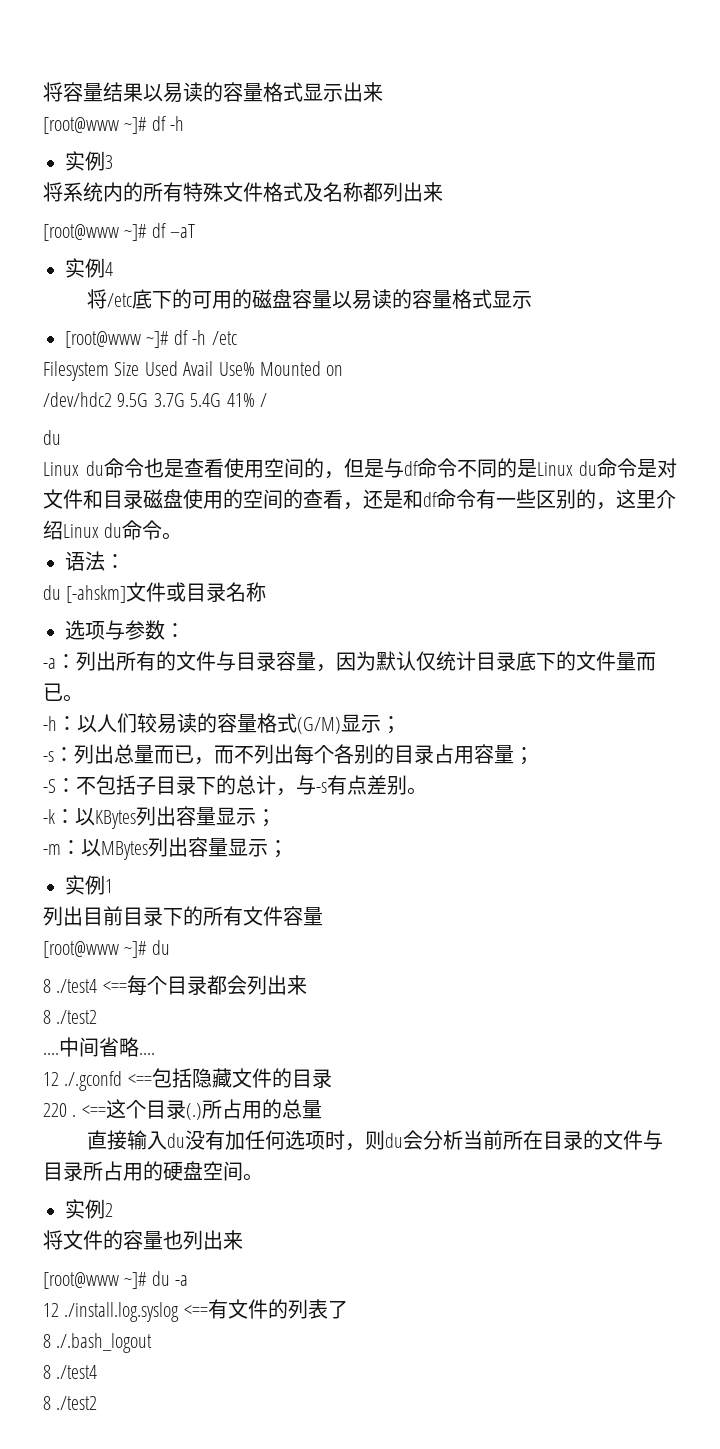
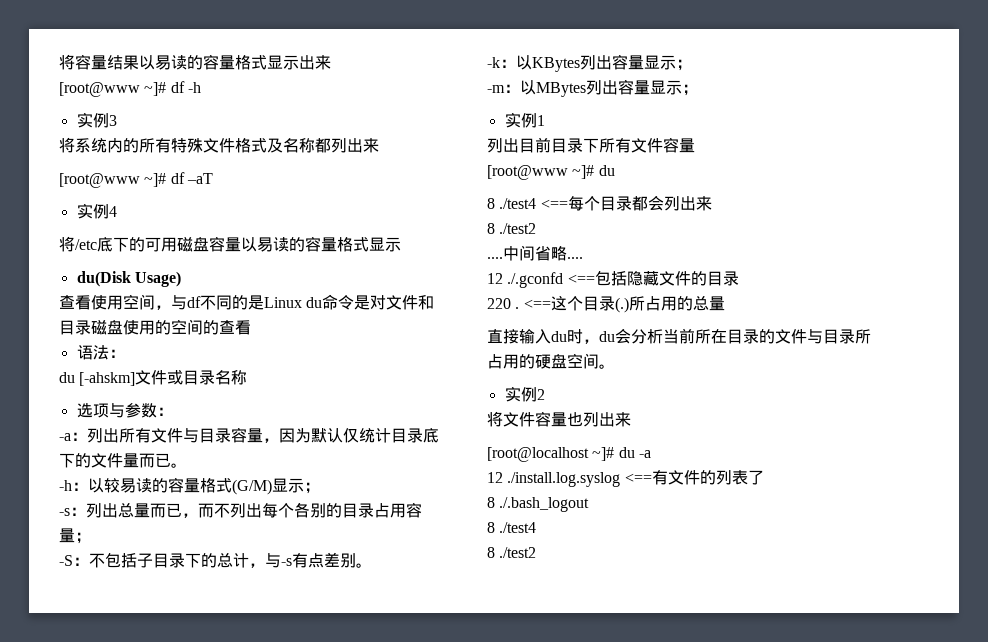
- 将/etc底下的可用的磁盘容量以易读的容量格式显示
+ 将/etc底下的可用磁盘容量以易读的容量格式显示
- [root@www ~]# df -h /etc
- Filesystem Size Used Avail Use% Mounted on
- /dev/hdc2 9.5G 3.7G 5.4G 41% /
- du
- Linux du命令也是查看使用空间的，但是与df命令不同的是Linux du命令是对文件和目录磁盘使用的空间的查看，还是和df命令有一些区别的，这里介绍Linux du命令。
+ du(Disk Usage)
+ 查看使用空间，与df不同的是Linux du命令是对文件和目录磁盘使用的空间的查看
- -a：列出所有的文件与目录容量，因为默认仅统计目录底下的文件量而已。
+ -a：列出所有文件与目录容量，因为默认仅统计目录底下的文件量而已。
- -h：以人们较易读的容量格式(G/M)显示；
+ -h：以较易读的容量格式(G/M)显示；
- 列出目前目录下的所有文件容量
+ 列出目前目录下所有文件容量
- 直接输入du没有加任何选项时，则du会分析当前所在目录的文件与目录所占用的硬盘空间。
+ 直接输入du时，du会分析当前所在目录的文件与目录所占用的硬盘空间。
- 将文件的容量也列出来
+ 将文件容量也列出来
- [root@www ~]# du -a
+ [root@localhost ~]# du -a

